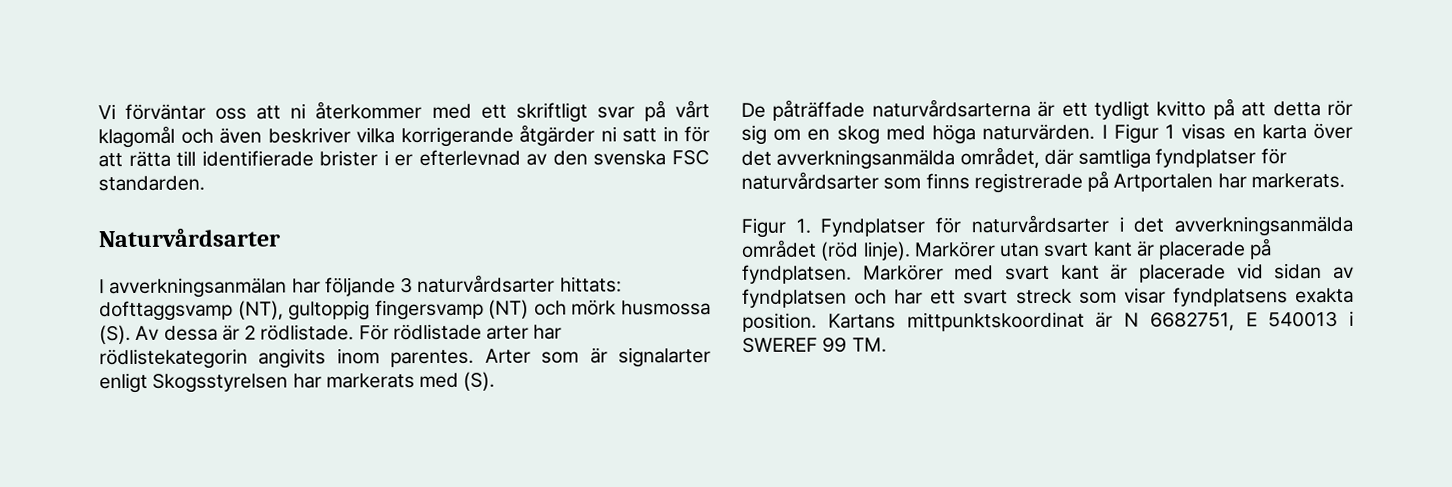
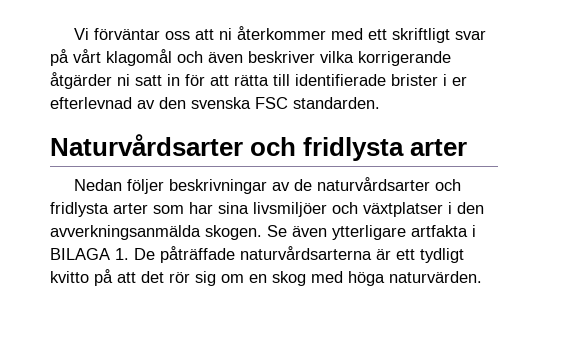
- Naturvårdsarter
- I avverkningsanmälan har följande 3 naturvårdsarter hittats: dofttaggsvamp (NT), gultoppig fingersvamp (NT) och mörk husmossa (S). Av dessa är 2 rödlistade. För rödlistade arter har rödlistekategorin angivits inom parentes. Arter som är signalarter enligt Skogsstyrelsen har markerats med (S).
- De påträffade naturvårdsarterna är ett tydligt kvitto på att detta rör sig om en skog med höga naturvärden. I Figur 1 visas en karta över det avverkningsanmälda området, där samtliga fyndplatser för naturvårdsarter som finns registrerade på Artportalen har markerats.
- Figur 1. Fyndplatser för naturvårdsarter i det avverkningsanmälda området (röd linje). Markörer utan svart kant är placerade på fyndplatsen. Markörer med svart kant är placerade vid sidan av fyndplatsen och har ett svart streck som visar fyndplatsens exakta position. Kartans mittpunktskoordinat är N 6682751, E 540013 i SWEREF 99 TM.
+ Naturvårdsarter och fridlysta arter
+ Nedan följer beskrivningar av de naturvårdsarter och fridlysta arter som har sina livsmiljöer och växtplatser i den avverkningsanmälda skogen. Se även ytterligare artfakta i BILAGA 1. De påträffade naturvårdsarterna är ett tydligt kvitto på att det rör sig om en skog med höga naturvärden.

